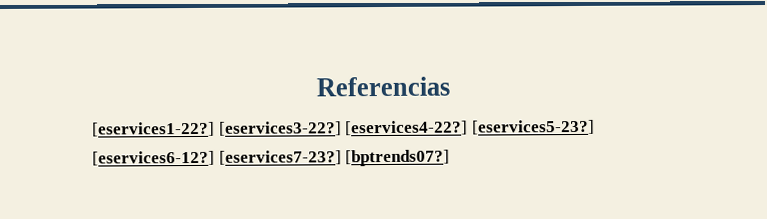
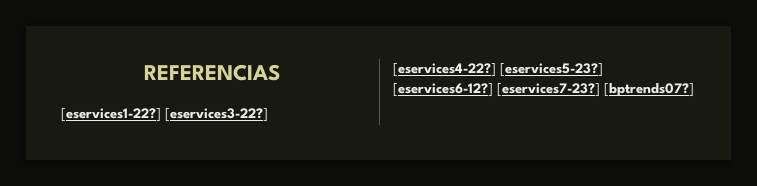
- Referencias
+ REFERENCIAS

